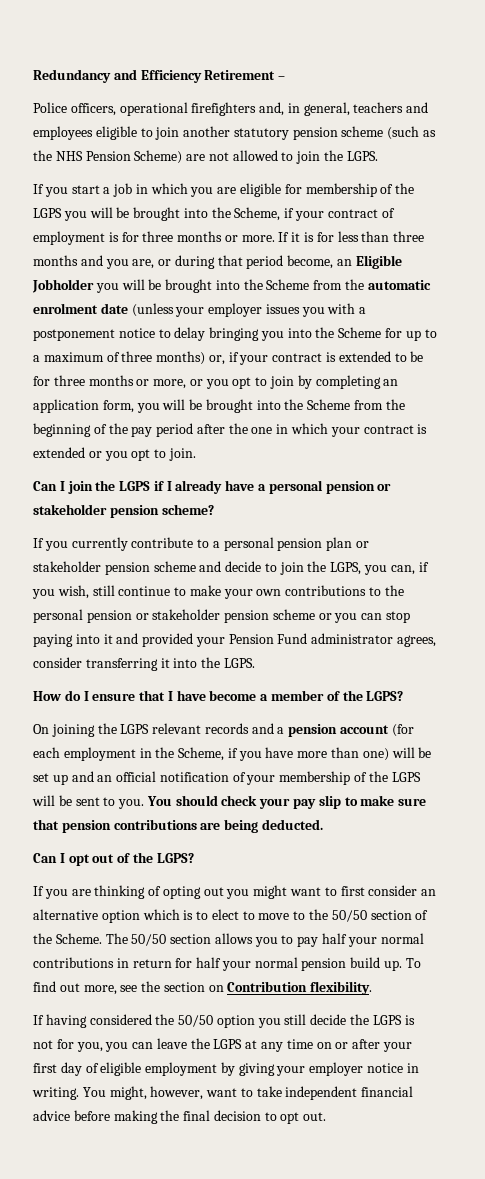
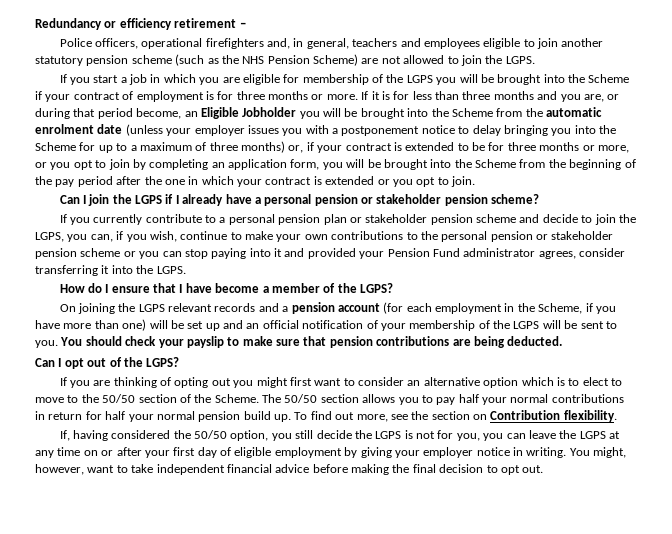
- Redundancy and Efficiency Retirement –
+ Redundancy or efficiency retirement –
- If you start a job in which you are eligible for membership of the LGPS you will be brought into the Scheme, if your contract of employment is for three months or more.
+ If you start a job in which you are eligible for membership of the LGPS you will be brought into the Scheme if your contract of employment is for three months or more.
- If you currently contribute to a personal pension plan or stakeholder pension scheme and decide to join the LGPS, you can, if you wish, still continue to make your own contributions to the personal pension or stakeholder pension scheme or you can stop paying into it and provided your Pension Fund administrator agrees, consider transferring it into the LGPS.
+ If you currently contribute to a personal pension plan or stakeholder pension scheme and decide to join the LGPS, you can, if you wish, continue to make your own contributions to the personal pension or stakeholder pension scheme or you can stop paying into it and provided your Pension Fund administrator agrees, consider transferring it into the LGPS.
- You should check your pay slip to make sure that pension contributions are being deducted.
+ You should check your payslip to make sure that pension contributions are being deducted.
- If you are thinking of opting out you might want to first consider an alternative option which is to elect to move to the 50/50 section of the Scheme.
+ If you are thinking of opting out you might first want to consider an alternative option which is to elect to move to the 50/50 section of the Scheme.
- If having considered the 50/50 option you still decide the LGPS is not for you, you can leave the LGPS at any time on or after your first day of eligible employment by giving your employer notice in writing.
+ If, having considered the 50/50 option, you still decide the LGPS is not for you, you can leave the LGPS at any time on or after your first day of eligible employment by giving your employer notice in writing.

